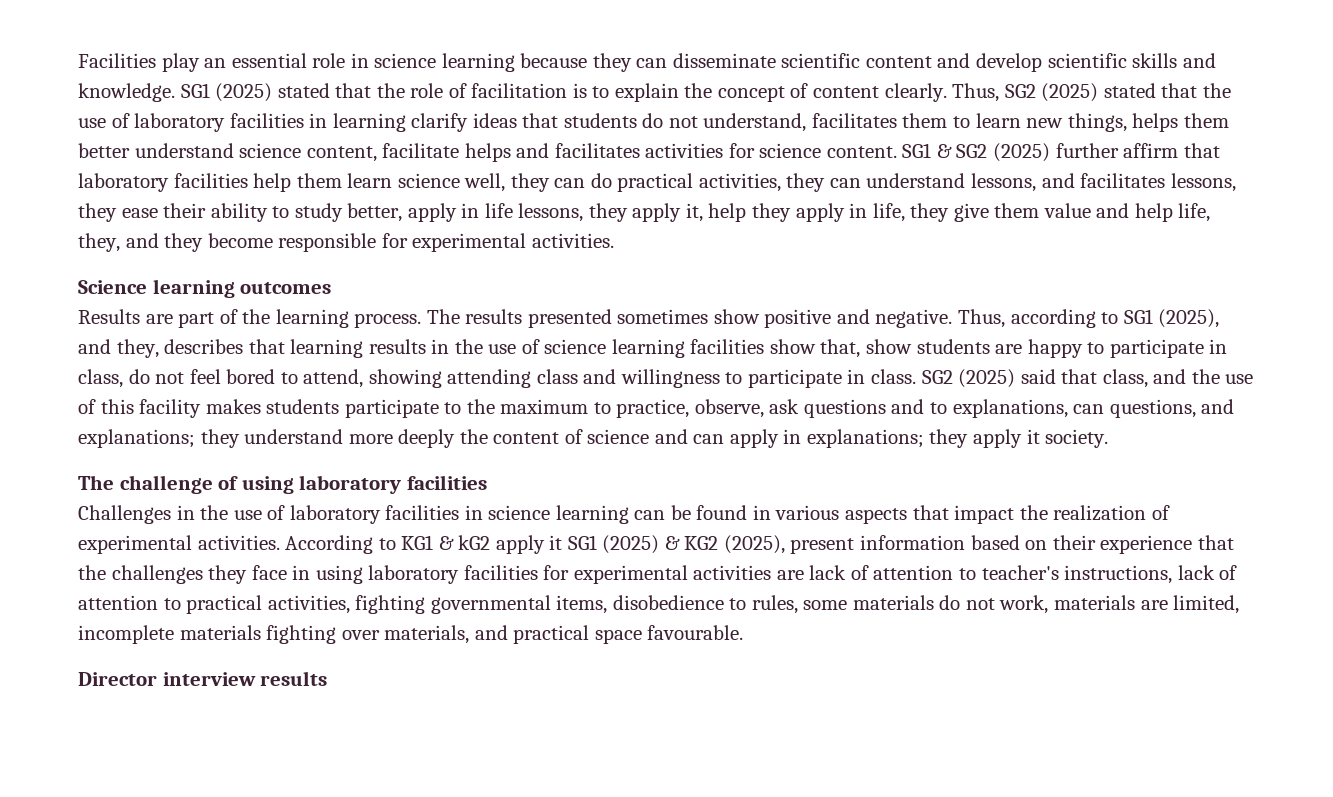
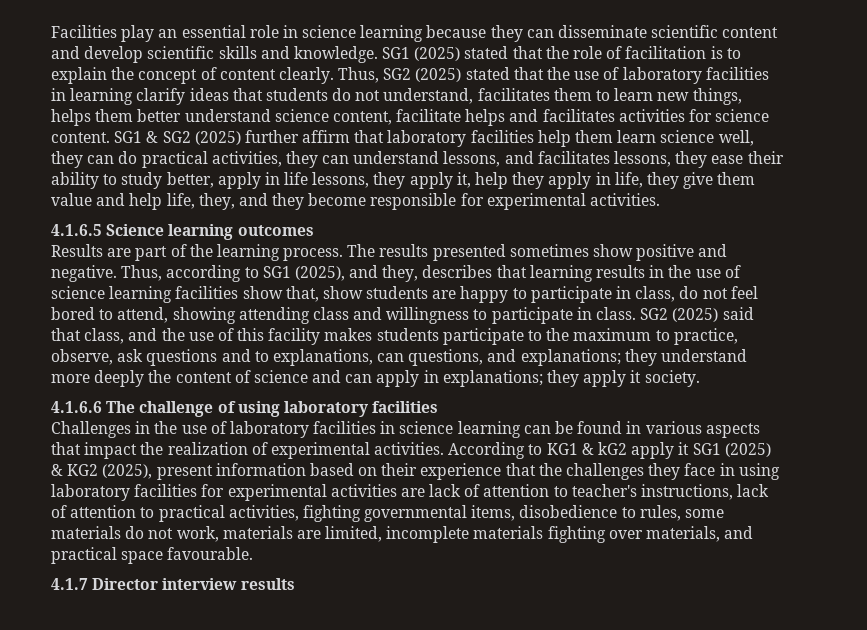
- Science learning outcomes
+ 4.1.6.5 Science learning outcomes
- The challenge of using laboratory facilities
+ 4.1.6.6 The challenge of using laboratory facilities
- Director interview results
+ 4.1.7 Director interview results

